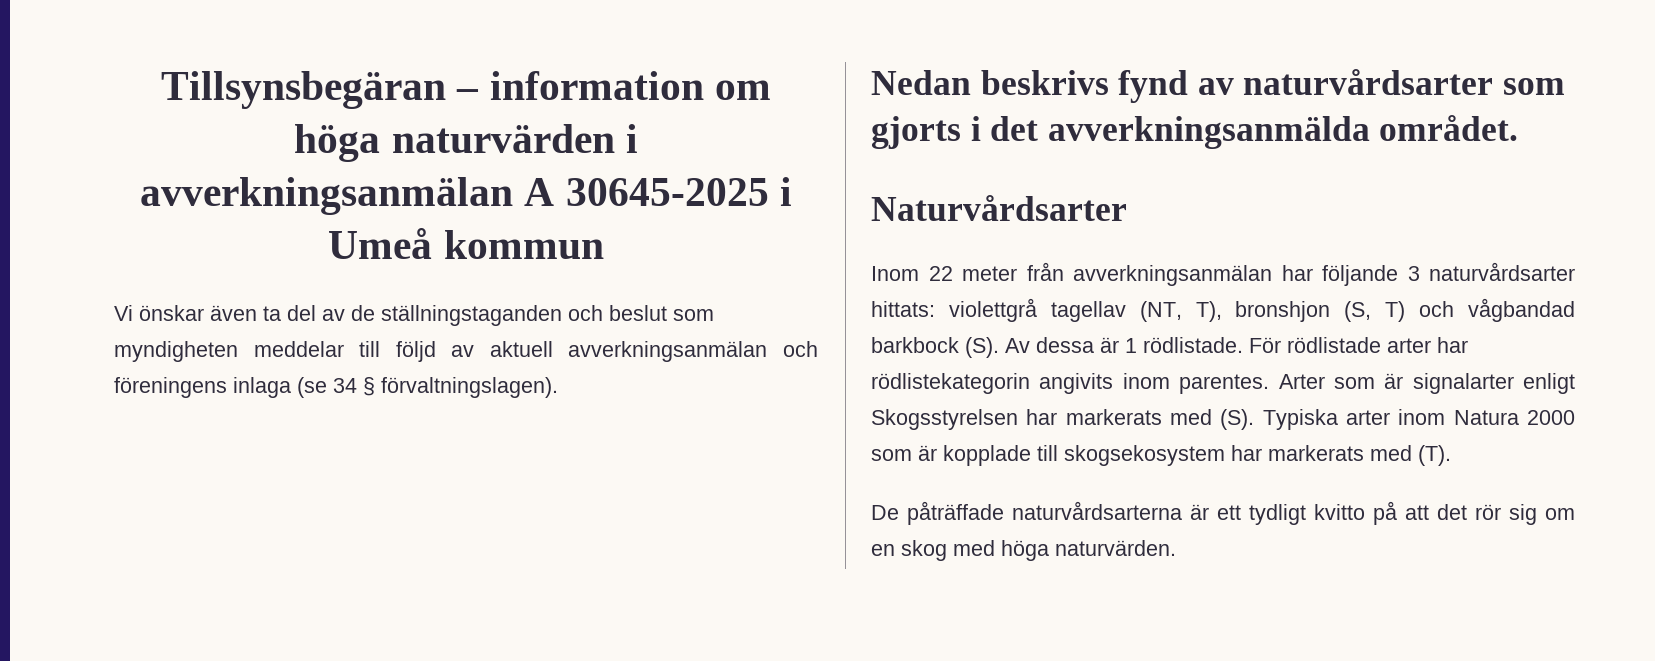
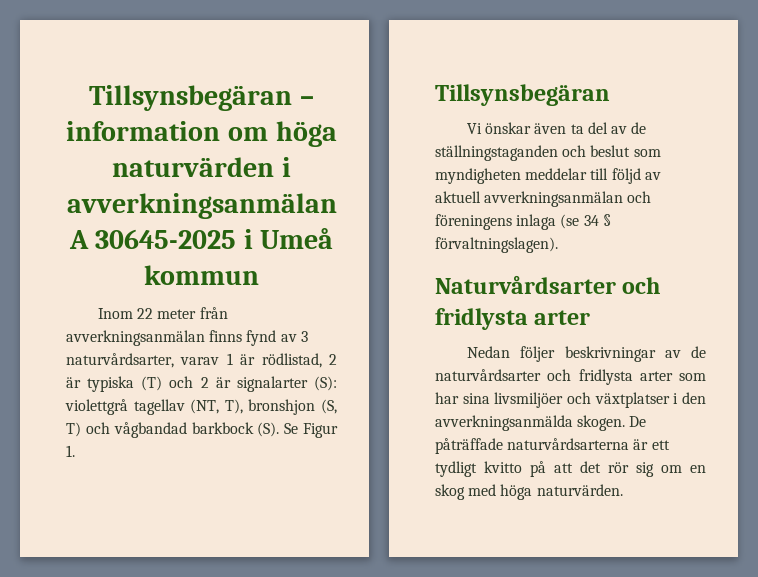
+ Inom 22 meter från avverkningsanmälan finns fynd av 3 naturvårdsarter, varav 1 är rödlistad, 2 är typiska (T) och 2 är signalarter (S): violettgrå tagellav (NT, T), bronshjon (S, T) och vågbandad barkbock (S). Se Figur 1.
+ Tillsynsbegäran
- Nedan beskrivs fynd av naturvårdsarter som gjorts i det avverkningsanmälda området.
- Naturvårdsarter
- Inom 22 meter från avverkningsanmälan har följande 3 naturvårdsarter hittats: violettgrå tagellav (NT, T), bronshjon (S, T) och vågbandad barkbock (S). Av dessa är 1 rödlistade. För rödlistade arter har rödlistekategorin angivits inom parentes. Arter som är signalarter enligt Skogsstyrelsen har markerats med (S). Typiska arter inom Natura 2000 som är kopplade till skogsekosystem har markerats med (T).
- De påträffade naturvårdsarterna är ett tydligt kvitto på att det rör sig om en skog med höga naturvärden.
+ Naturvårdsarter och fridlysta arter
+ Nedan följer beskrivningar av de naturvårdsarter och fridlysta arter som har sina livsmiljöer och växtplatser i den avverkningsanmälda skogen. De påträffade naturvårdsarterna är ett tydligt kvitto på att det rör sig om en skog med höga naturvärden.

